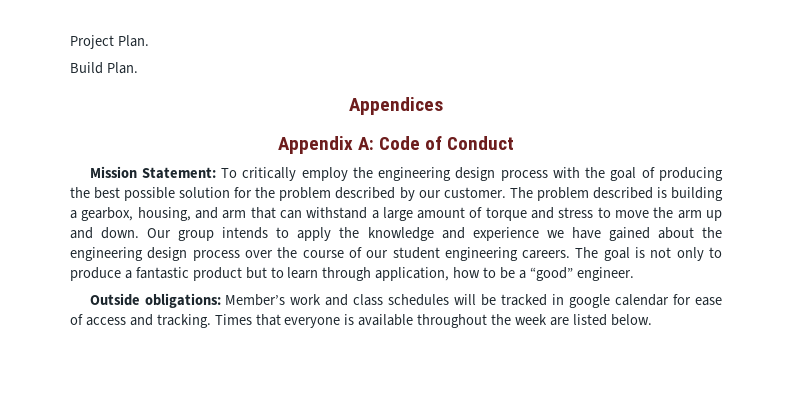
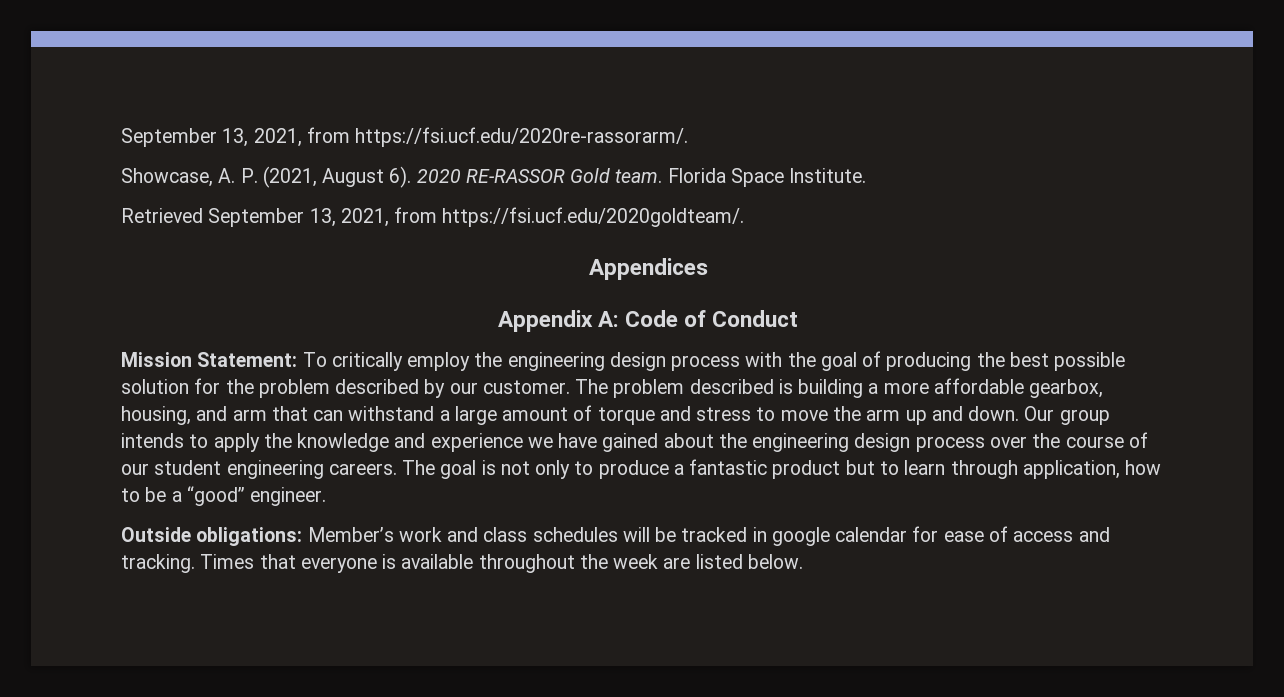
- Project Plan.
- Build Plan.
+ September 13, 2021, from https://fsi.ucf.edu/2020re-rassorarm/.
+ Showcase, A. P. (2021, August 6). 2020 RE-RASSOR Gold team. Florida Space Institute.
+ Retrieved September 13, 2021, from https://fsi.ucf.edu/2020goldteam/.
- The problem described is building a gearbox, housing, and arm that can withstand a large amount of torque and stress to move the arm up and down.
+ The problem described is building a more affordable gearbox, housing, and arm that can withstand a large amount of torque and stress to move the arm up and down.

